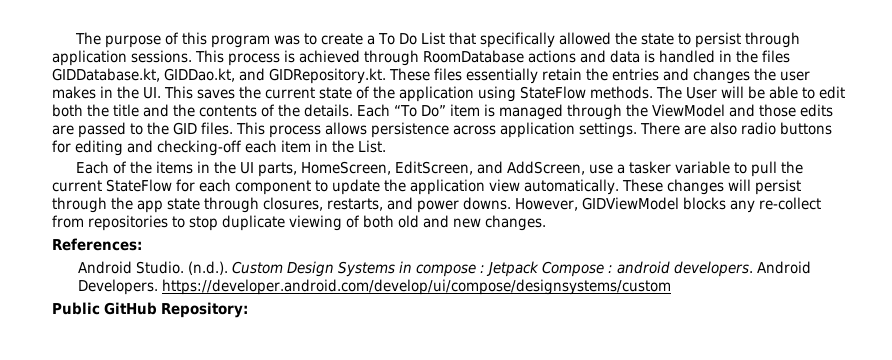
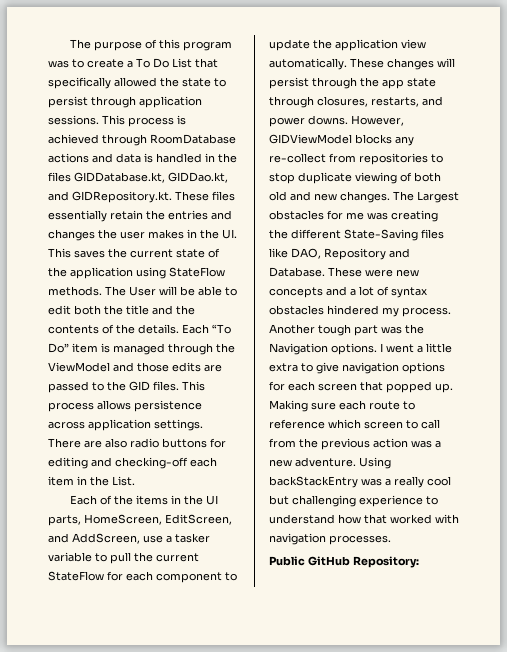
- However, GIDViewModel blocks any re-collect from repositories to stop duplicate viewing of both old and new changes.
- References:
- Android Studio. (n.d.). Custom Design Systems in compose : Jetpack Compose : android developers. Android Developers. https://developer.android.com/develop/ui/compose/designsystems/custom
+ However, GIDViewModel blocks any re-collect from repositories to stop duplicate viewing of both old and new changes. The Largest obstacles for me was creating the different State-Saving files like DAO, Repository and Database. These were new concepts and a lot of syntax obstacles hindered my process. Another tough part was the Navigation options. I went a little extra to give navigation options for each screen that popped up. Making sure each route to reference which screen to call from the previous action was a new adventure. Using backStackEntry was a really cool but challenging experience to understand how that worked with navigation processes.

